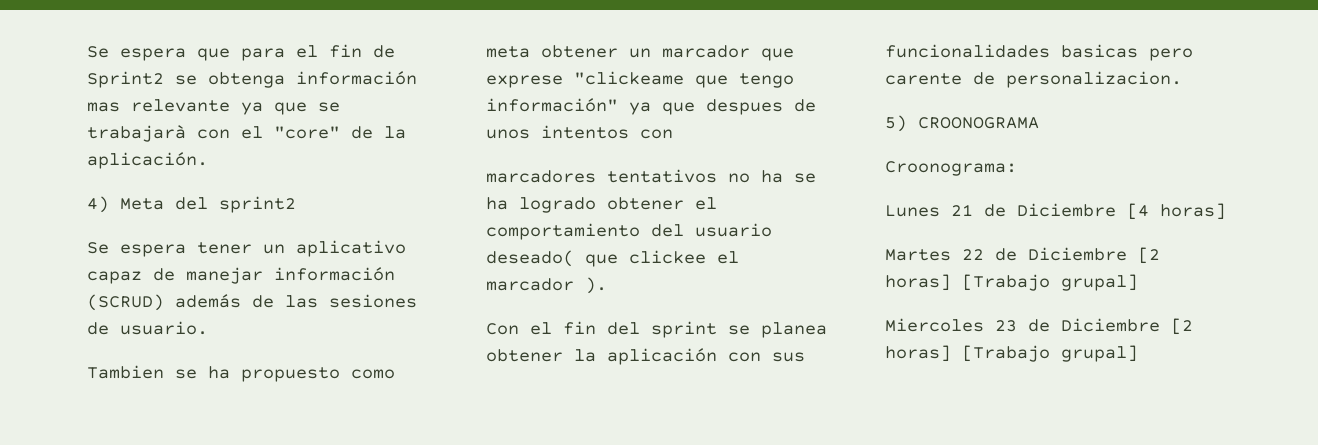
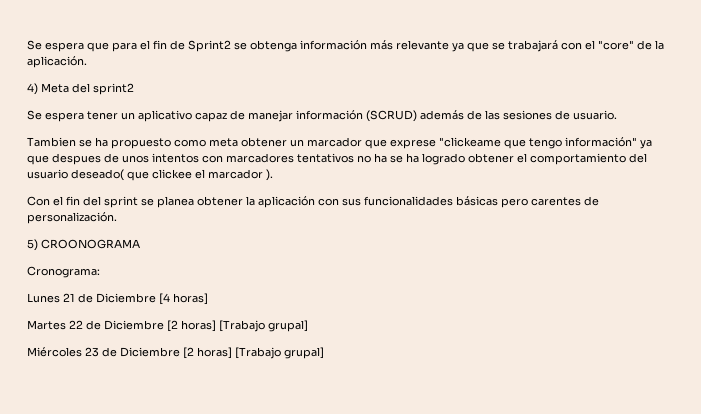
- Se espera que para el fin de Sprint2 se obtenga información mas relevante ya que se trabajarà con el "core" de la aplicación.
+ Se espera que para el fin de Sprint2 se obtenga información más relevante ya que se trabajará con el "core" de la aplicación.
- Tambien se ha propuesto como meta obtener un marcador que exprese "clickeame que tengo información" ya que despues de unos intentos con
- marcadores tentativos no ha se ha logrado obtener el comportamiento del usuario deseado( que clickee el marcador ).
+ Tambien se ha propuesto como meta obtener un marcador que exprese "clickeame que tengo información" ya que despues de unos intentos con marcadores tentativos no ha se ha logrado obtener el comportamiento del usuario deseado( que clickee el marcador ).
- Con el fin del sprint se planea obtener la aplicación con sus funcionalidades basicas pero carente de personalizacion.
+ Con el fin del sprint se planea obtener la aplicación con sus funcionalidades básicas pero carentes de personalización.
- Croonograma:
+ Cronograma:
- Miercoles 23 de Diciembre [2 horas] [Trabajo grupal]
+ Miércoles 23 de Diciembre [2 horas] [Trabajo grupal]

